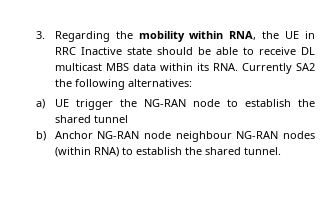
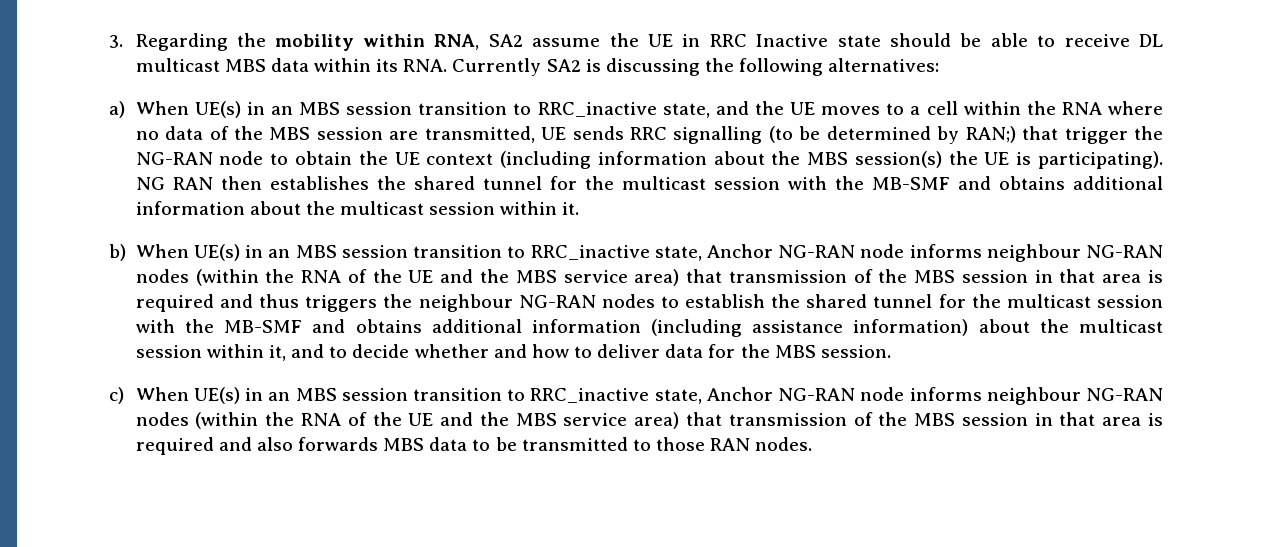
- 3. Regarding the mobility within RNA, the UE in RRC Inactive state should be able to receive DL multicast MBS data within its RNA. Currently SA2 the following alternatives:
+ 3. Regarding the mobility within RNA, SA2 assume the UE in RRC Inactive state should be able to receive DL multicast MBS data within its RNA. Currently SA2 is discussing the following alternatives:
- a) UE trigger the NG-RAN node to establish the shared tunnel
- b) Anchor NG-RAN node neighbour NG-RAN nodes (within RNA) to establish the shared tunnel.
+ a) When UE(s) in an MBS session transition to RRC_inactive state, and the UE moves to a cell within the RNA where no data of the MBS session are transmitted, UE sends RRC signalling (to be determined by RAN;) that trigger the NG-RAN node to obtain the UE context (including information about the MBS session(s) the UE is participating). NG RAN then establishes the shared tunnel for the multicast session with the MB-SMF and obtains additional information about the multicast session within it.
+ b) When UE(s) in an MBS session transition to RRC_inactive state, Anchor NG-RAN node informs neighbour NG-RAN nodes (within the RNA of the UE and the MBS service area) that transmission of the MBS session in that area is required and thus triggers the neighbour NG-RAN nodes to establish the shared tunnel for the multicast session with the MB-SMF and obtains additional information (including assistance information) about the multicast session within it, and to decide whether and how to deliver data for the MBS session.
+ c) When UE(s) in an MBS session transition to RRC_inactive state, Anchor NG-RAN node informs neighbour NG-RAN nodes (within the RNA of the UE and the MBS service area) that transmission of the MBS session in that area is required and also forwards MBS data to be transmitted to those RAN nodes.

